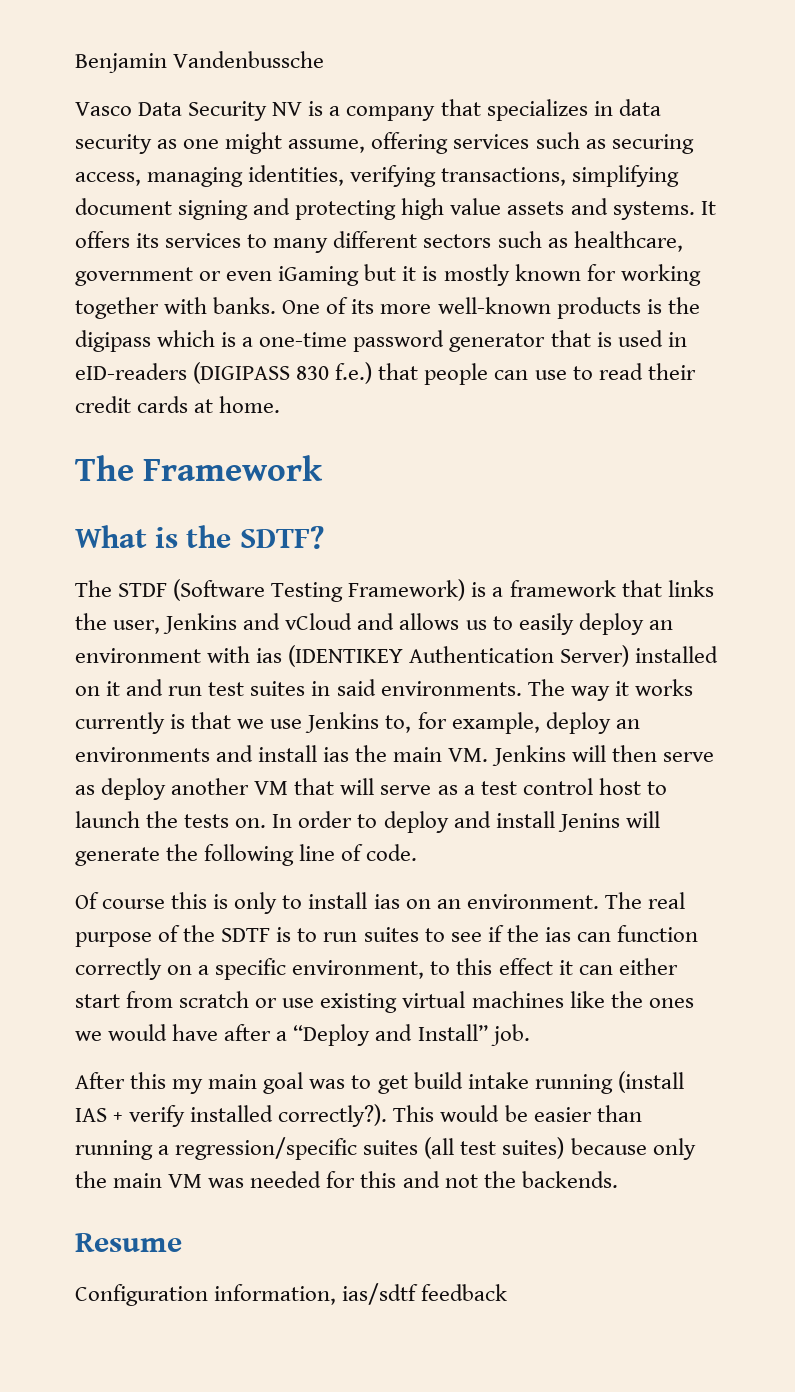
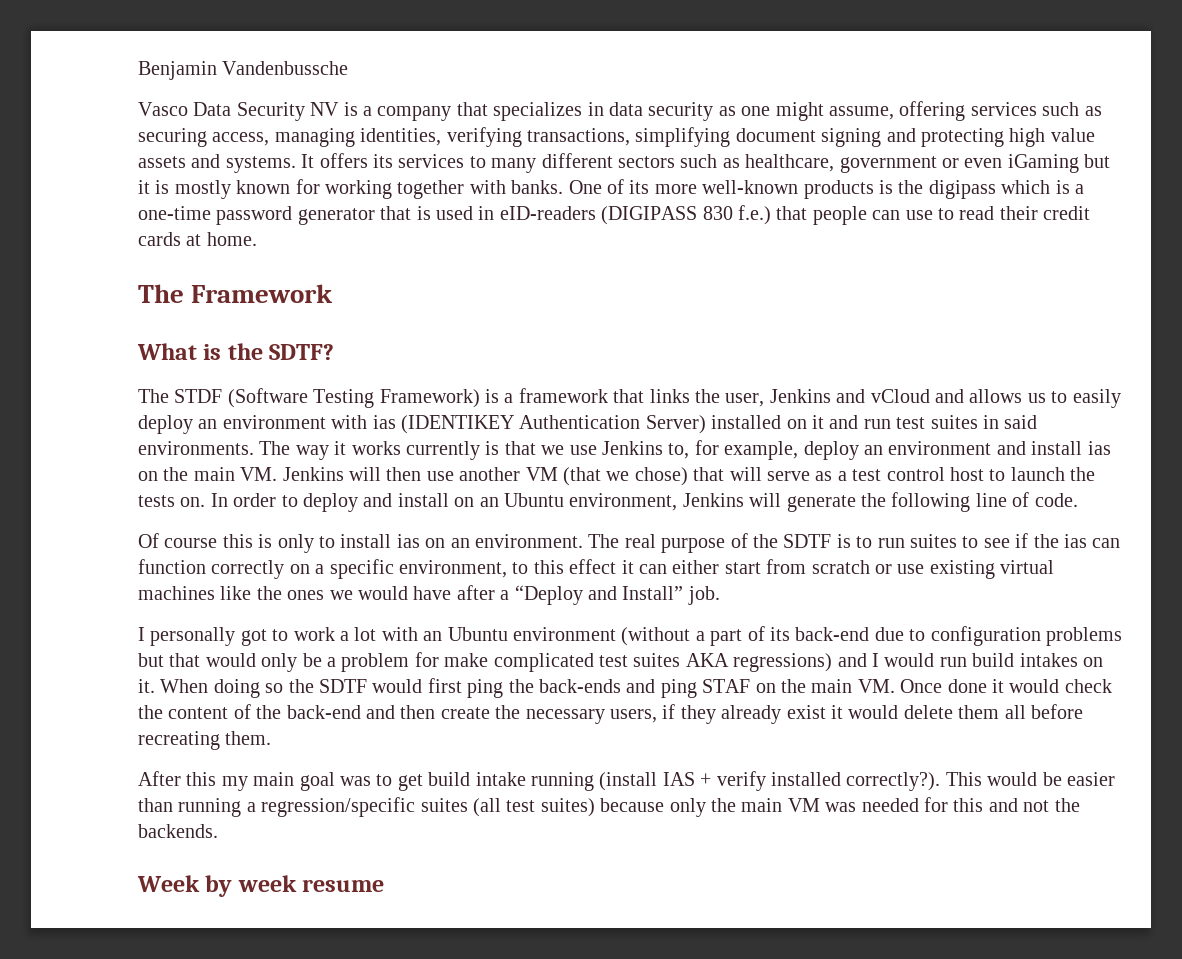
- The way it works currently is that we use Jenkins to, for example, deploy an environments and install ias the main VM. Jenkins will then serve as deploy another VM that will serve as a test control host to launch the tests on.
+ The way it works currently is that we use Jenkins to, for example, deploy an environment and install ias on the main VM. Jenkins will then use another VM (that we chose) that will serve as a test control host to launch the tests on.
- In order to deploy and install Jenins will generate the following line of code.
+ In order to deploy and install on an Ubuntu environment, Jenkins will generate the following line of code.
+ I personally got to work a lot with an Ubuntu environment (without a part of its back-end due to configuration problems but that would only be a problem for make complicated test suites AKA regressions) and I would run build intakes on it. When doing so the SDTF would first ping the back-ends and ping STAF on the main VM. Once done it would check the content of the back-end and then create the necessary users, if they already exist it would delete them all before recreating them.
- Resume
- Configuration information, ias/sdtf feedback
+ Week by week resume

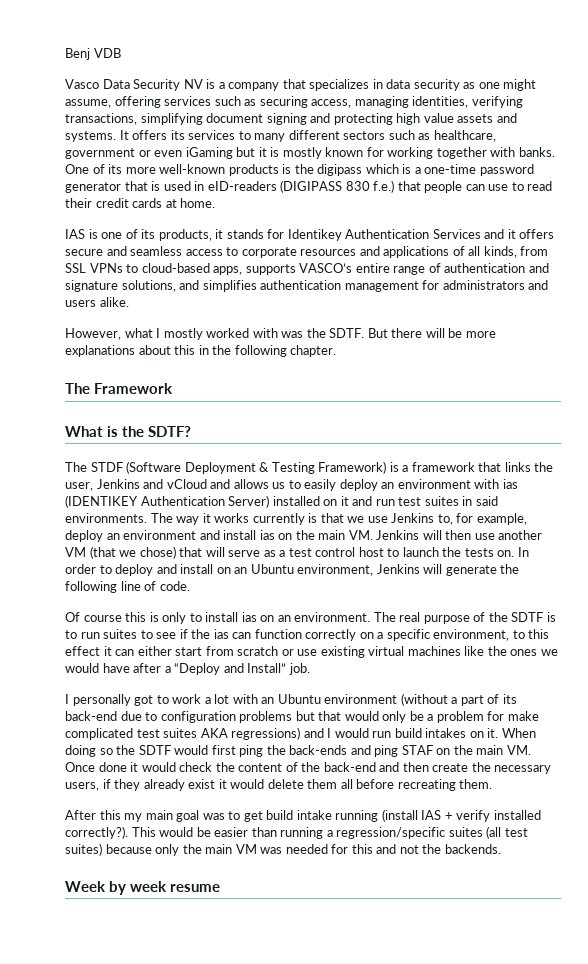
- Benjamin Vandenbussche
+ Benj VDB
+ IAS is one of its products, it stands for Identikey Authentication Services and it offers secure and seamless access to corporate resources and applications of all kinds, from SSL VPNs to cloud-based apps, supports VASCO’s entire range of authentication and signature solutions, and simplifies authentication management for administrators and users alike.
+ However, what I mostly worked with was the SDTF. But there will be more explanations about this in the following chapter.
- The STDF (Software Testing Framework) is a framework that links the user, Jenkins and vCloud and allows us to easily deploy an environment with ias (IDENTIKEY Authentication Server) installed on it and run test suites in said environments.
+ The STDF (Software Deployment & Testing Framework) is a framework that links the user, Jenkins and vCloud and allows us to easily deploy an environment with ias (IDENTIKEY Authentication Server) installed on it and run test suites in said environments.

